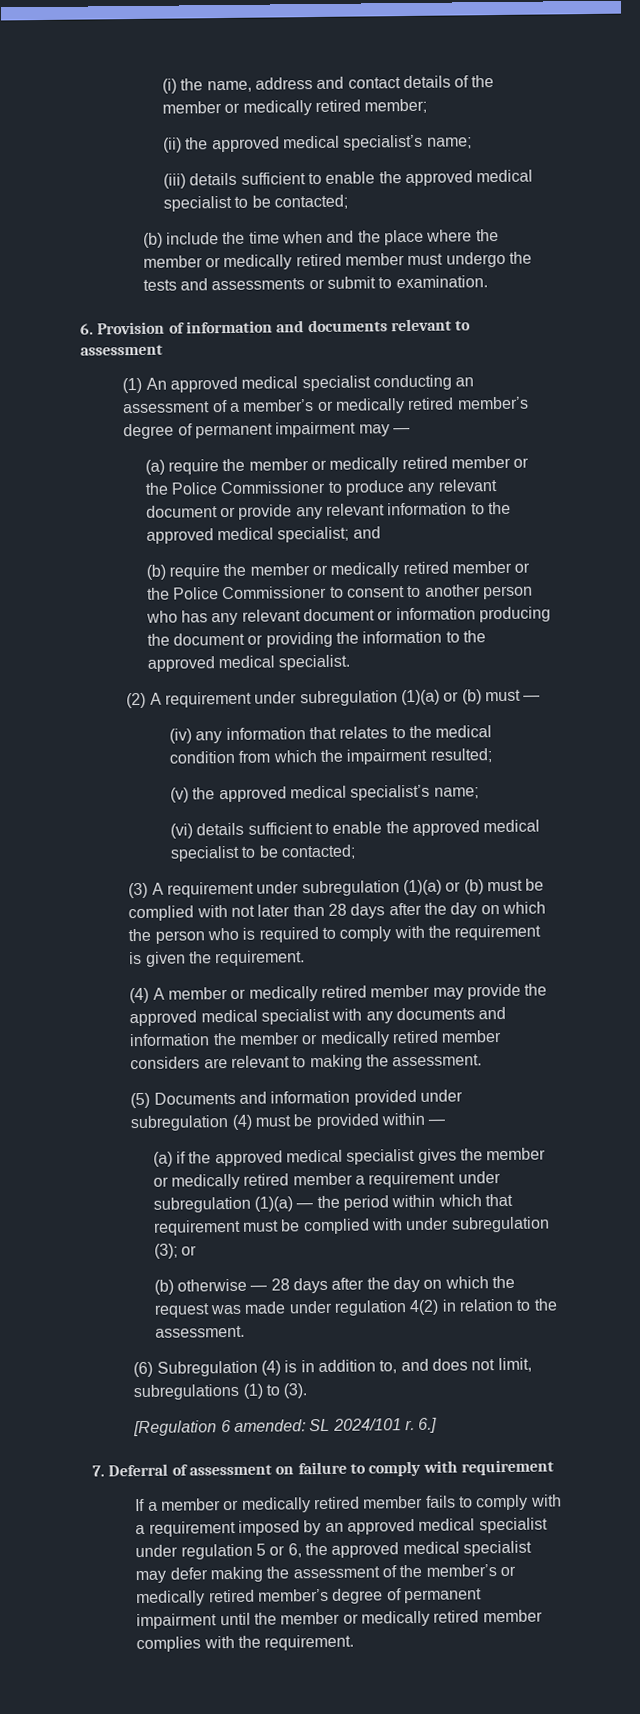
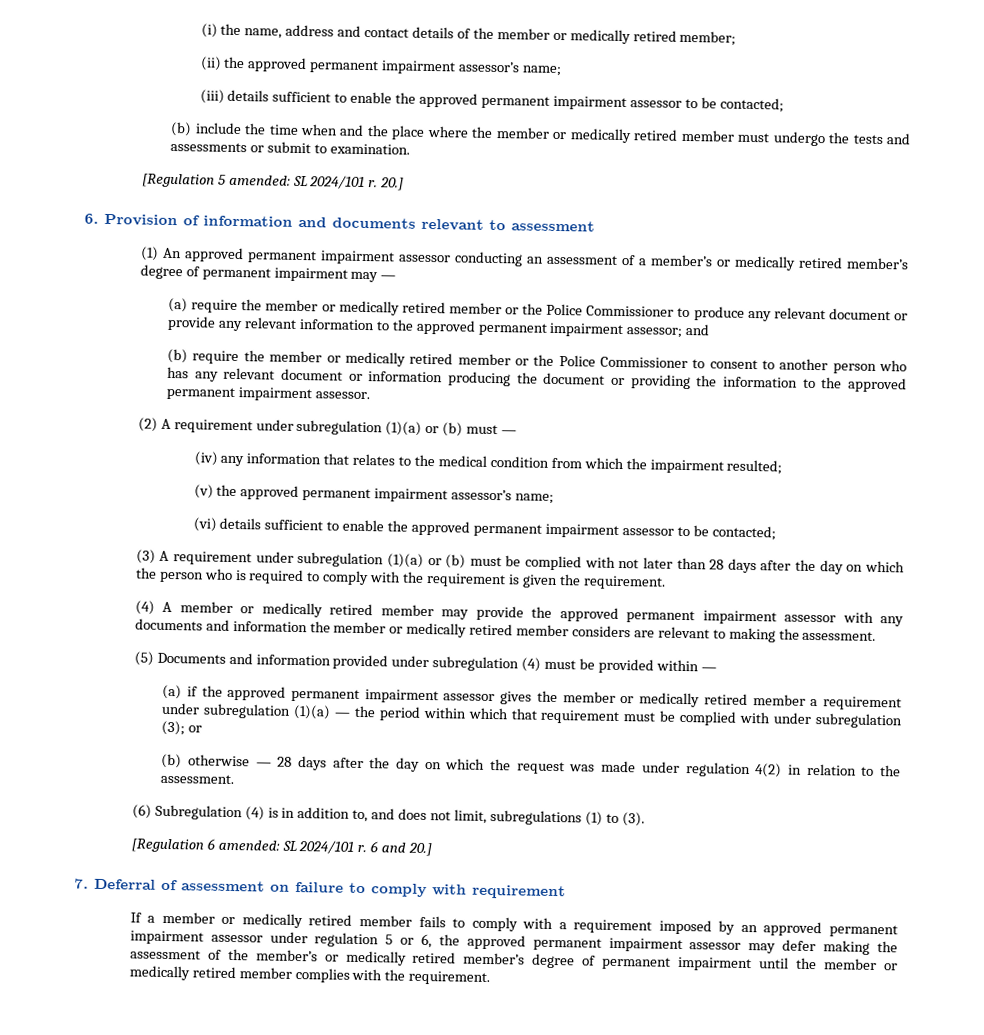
- (ii) the approved medical specialist’s name;
+ (ii) the approved permanent impairment assessor’s name;
- (iii) details sufficient to enable the approved medical specialist to be contacted;
+ (iii) details sufficient to enable the approved permanent impairment assessor to be contacted;
+ [Regulation 5 amended: SL 2024/101 r. 20.]
- (1) An approved medical specialist conducting an assessment of a member’s or medically retired member’s degree of permanent impairment may —
+ (1) An approved permanent impairment assessor conducting an assessment of a member’s or medically retired member’s degree of permanent impairment may —
- (a) require the member or medically retired member or the Police Commissioner to produce any relevant document or provide any relevant information to the approved medical specialist; and
+ (a) require the member or medically retired member or the Police Commissioner to produce any relevant document or provide any relevant information to the approved permanent impairment assessor; and
- (b) require the member or medically retired member or the Police Commissioner to consent to another person who has any relevant document or information producing the document or providing the information to the approved medical specialist.
+ (b) require the member or medically retired member or the Police Commissioner to consent to another person who has any relevant document or information producing the document or providing the information to the approved permanent impairment assessor.
- (v) the approved medical specialist’s name;
+ (v) the approved permanent impairment assessor’s name;
- (vi) details sufficient to enable the approved medical specialist to be contacted;
+ (vi) details sufficient to enable the approved permanent impairment assessor to be contacted;
- (4) A member or medically retired member may provide the approved medical specialist with any documents and information the member or medically retired member considers are relevant to making the assessment.
+ (4) A member or medically retired member may provide the approved permanent impairment assessor with any documents and information the member or medically retired member considers are relevant to making the assessment.
- (a) if the approved medical specialist gives the member or medically retired member a requirement under subregulation (1)(a) — the period within which that requirement must be complied with under subregulation (3); or
+ (a) if the approved permanent impairment assessor gives the member or medically retired member a requirement under subregulation (1)(a) — the period within which that requirement must be complied with under subregulation (3); or
- 6.]
+ 6 and 20.]
- If a member or medically retired member fails to comply with a requirement imposed by an approved medical specialist under regulation 5 or 6, the approved medical specialist may defer making the assessment of the member’s or medically retired member’s degree of permanent impairment until the member or medically retired member complies with the requirement.
+ If a member or medically retired member fails to comply with a requirement imposed by an approved permanent impairment assessor under regulation 5 or 6, the approved permanent impairment assessor may defer making the assessment of the member’s or medically retired member’s degree of permanent impairment until the member or medically retired member complies with the requirement.

